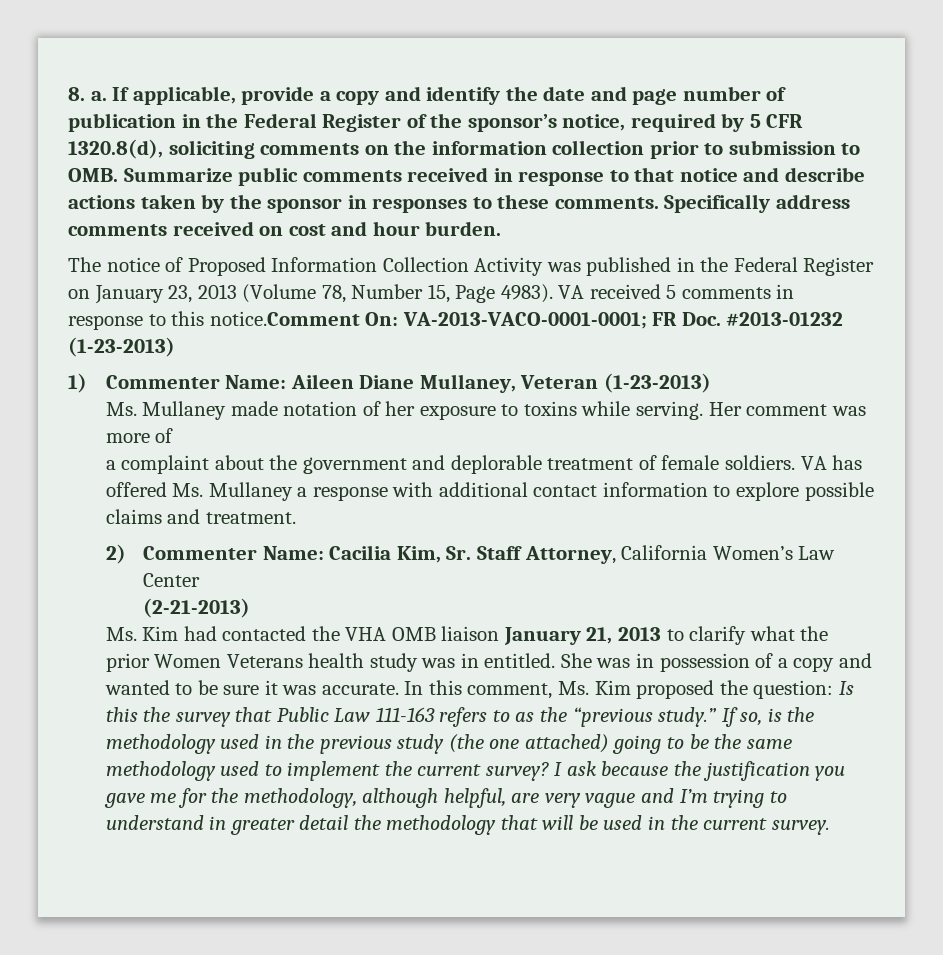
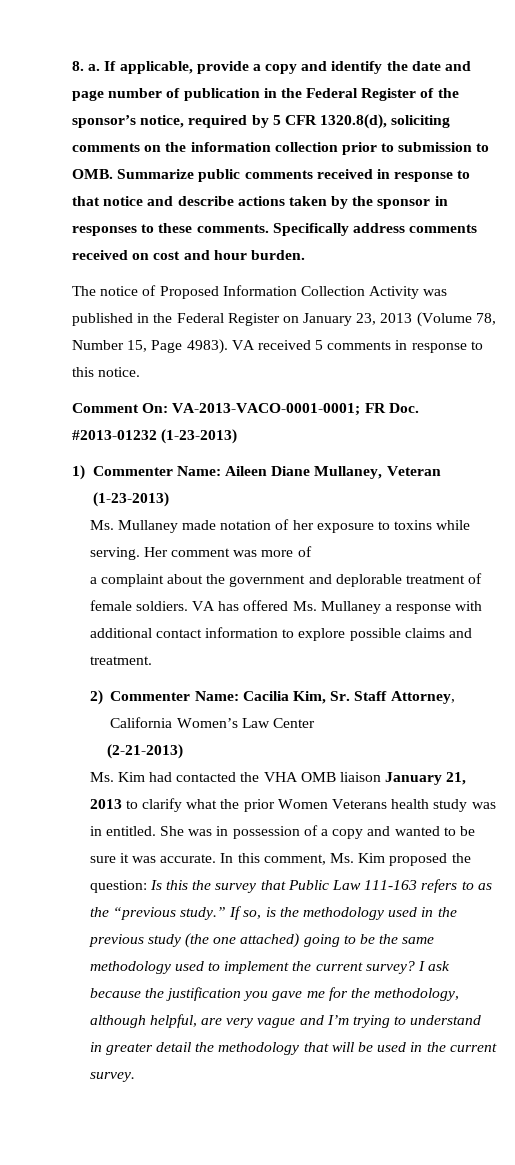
- VA received 5 comments in response to this notice.Comment On: VA-2013-VACO-0001-0001; FR Doc. #2013-01232 (1-23-2013)
+ VA received 5 comments in response to this notice.
+ Comment On: VA-2013-VACO-0001-0001; FR Doc. #2013-01232 (1-23-2013)

